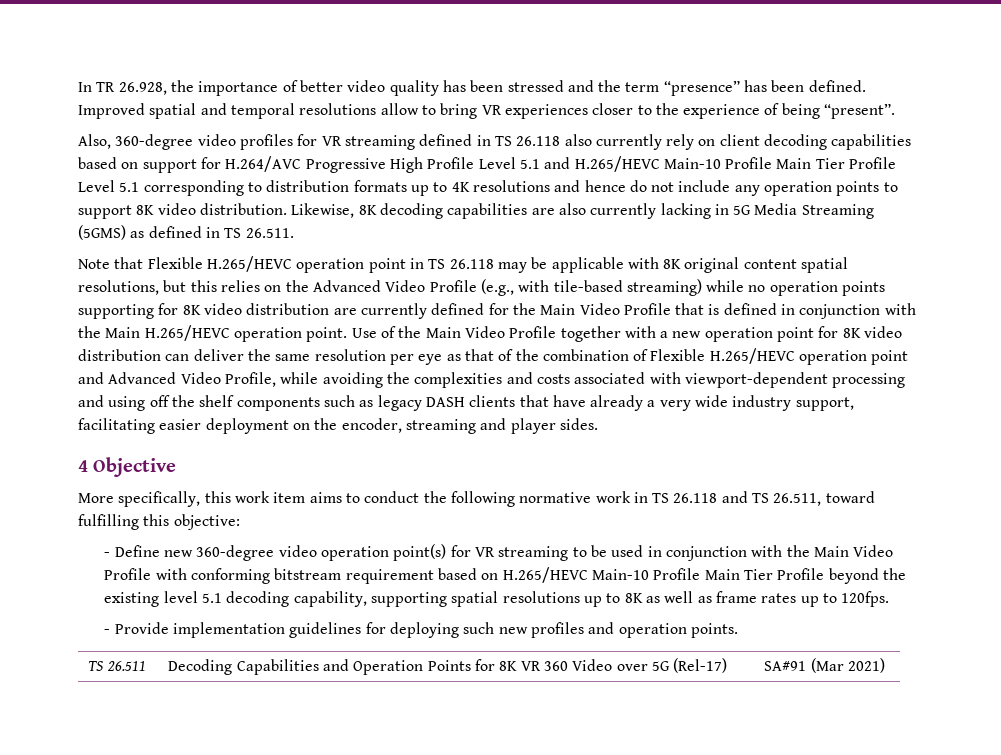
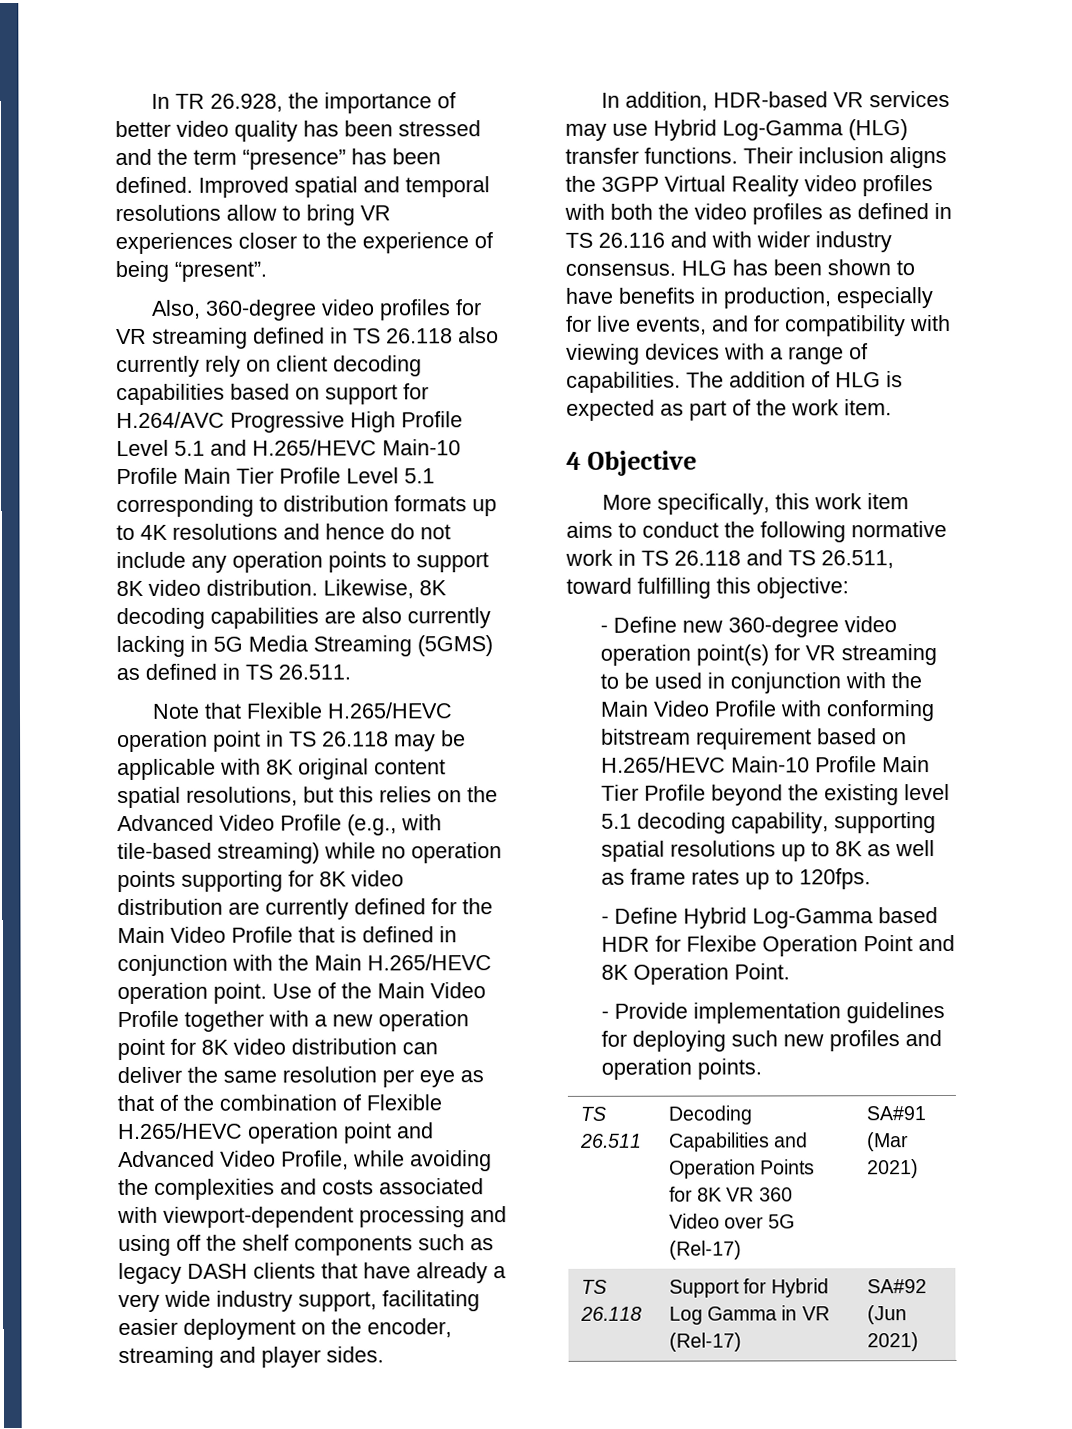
+ In addition, HDR-based VR services may use Hybrid Log-Gamma (HLG) transfer functions. Their inclusion aligns the 3GPP Virtual Reality video profiles with both the video profiles as defined in TS 26.116 and with wider industry consensus. HLG has been shown to have benefits in production, especially for live events, and for compatibility with viewing devices with a range of capabilities. The addition of HLG is expected as part of the work item.
+ - Define Hybrid Log-Gamma based HDR for Flexibe Operation Point and 8K Operation Point.
+ TS 26.118 | Support for Hybrid Log Gamma in VR (Rel-17) | SA#92 (Jun 2021)

